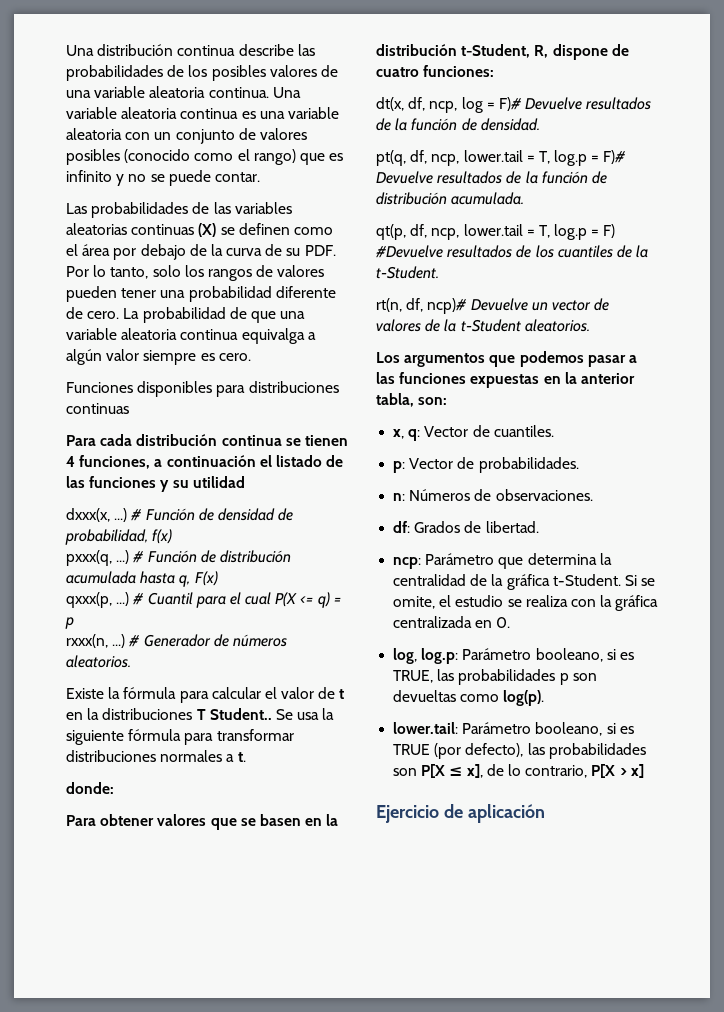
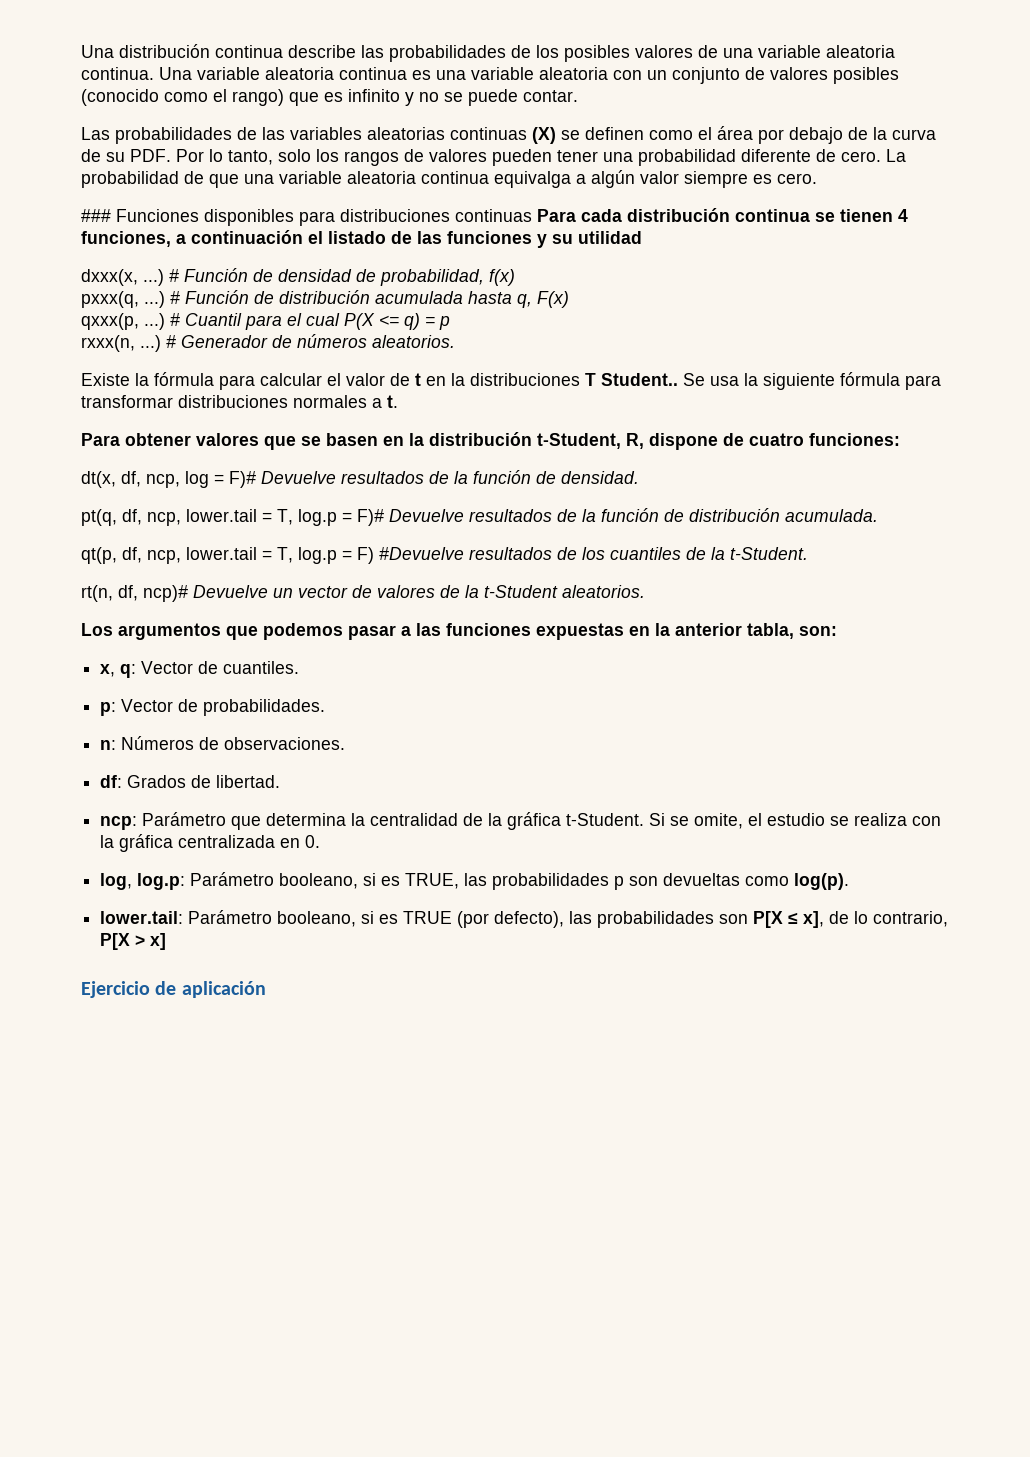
- Funciones disponibles para distribuciones continuas
- Para cada distribución continua se tienen 4 funciones, a continuación el listado de las funciones y su utilidad
+ ### Funciones disponibles para distribuciones continuas Para cada distribución continua se tienen 4 funciones, a continuación el listado de las funciones y su utilidad
- donde:

